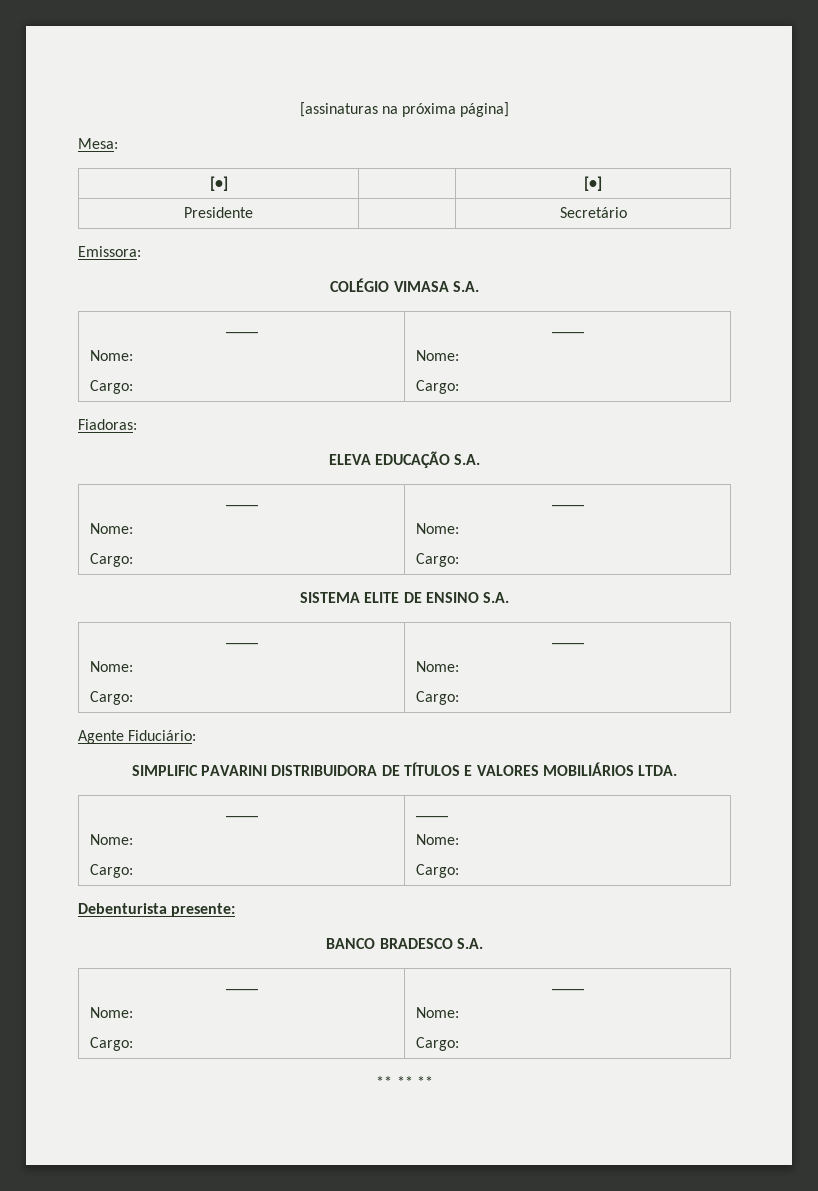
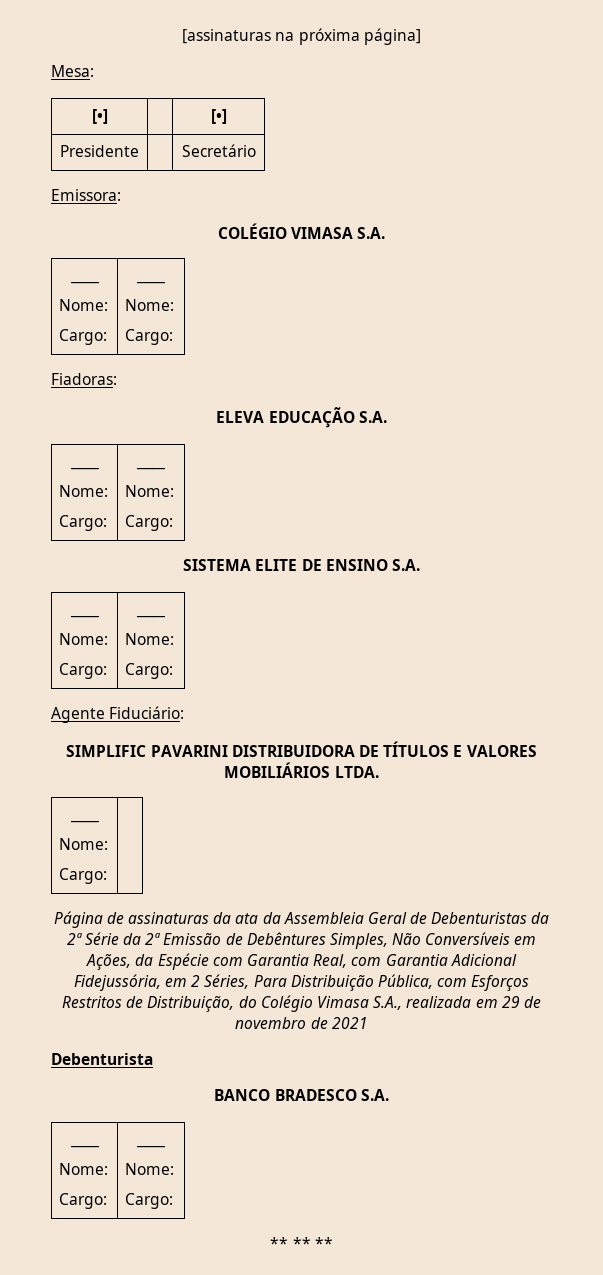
  SIMPLIFIC PAVARINI DISTRIBUIDORA DE TÍTULOS E VALORES MOBILIÁRIOS LTDA.
  ____
  Nome:
- Cargo: | ____
- Nome:
- Cargo:
+ Cargo: |
+ Página de assinaturas da ata da Assembleia Geral de Debenturistas da 2ª Série da 2ª Emissão de Debêntures Simples, Não Conversíveis em Ações, da Espécie com Garantia Real, com Garantia Adicional Fidejussória, em 2 Séries, Para Distribuição Pública, com Esforços Restritos de Distribuição, do Colégio Vimasa S.A., realizada em 29 de novembro de 2021
- Debenturista presente:
+ Debenturista

